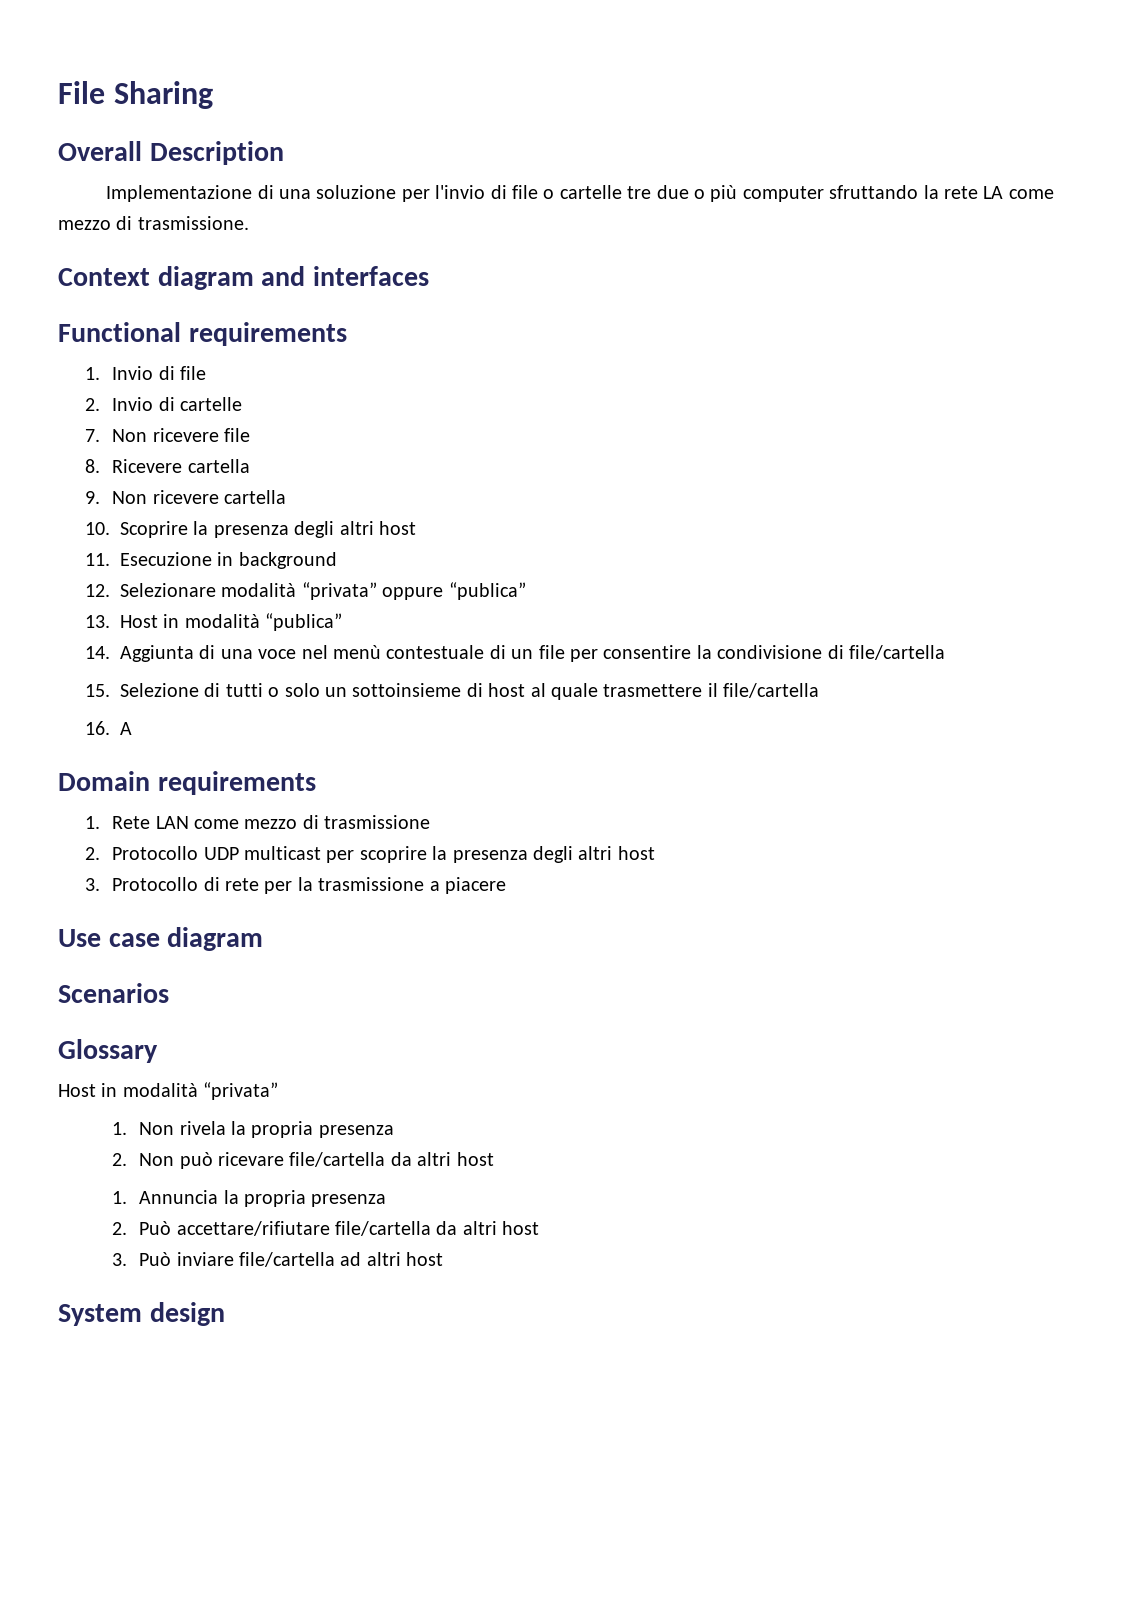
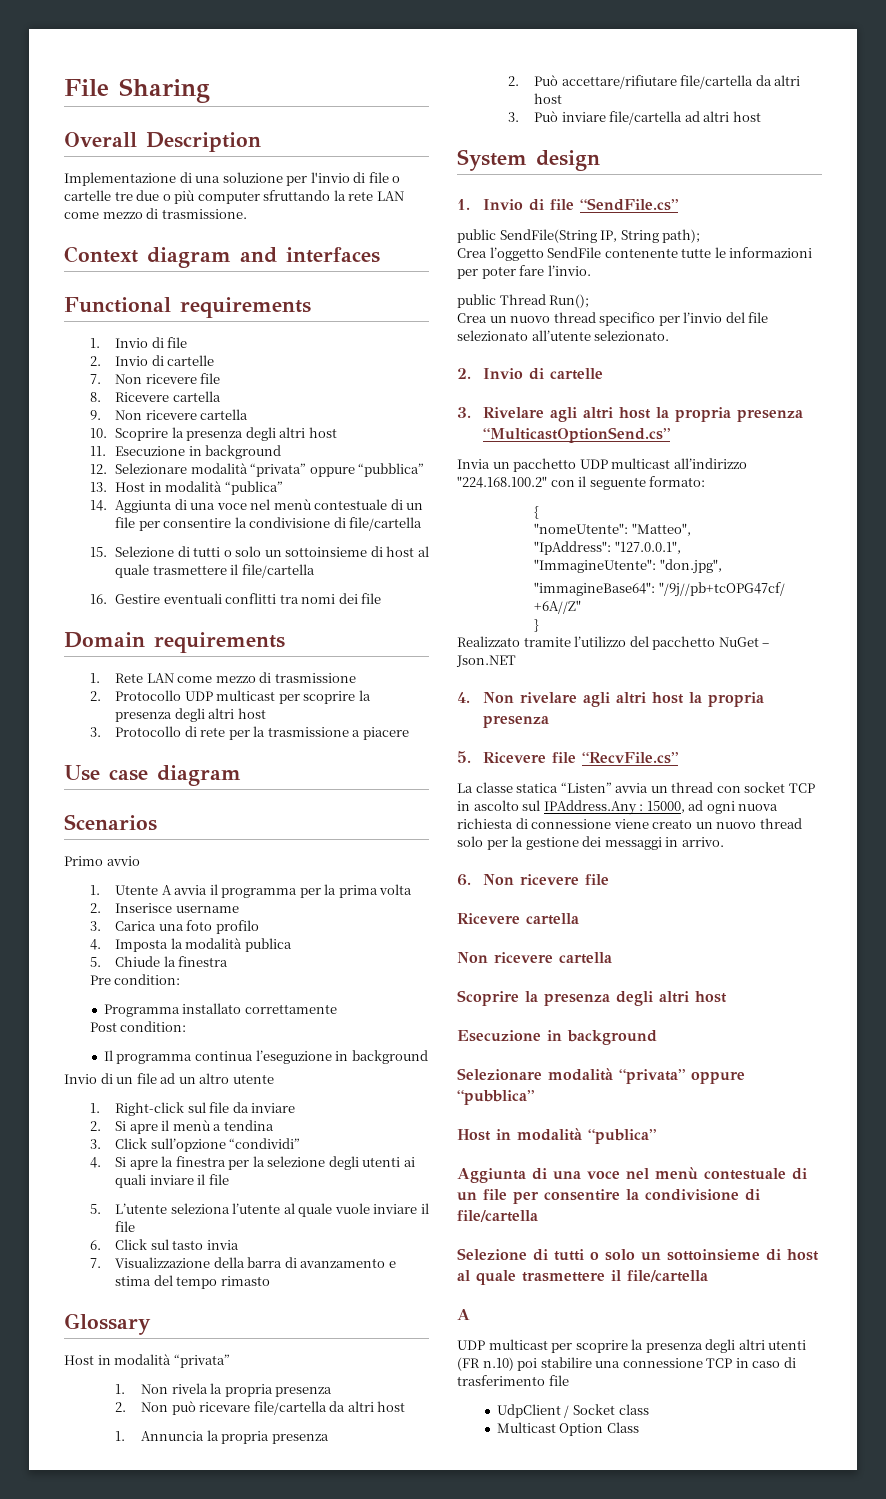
- Implementazione di una soluzione per l'invio di file o cartelle tre due o più computer sfruttando la rete LA come mezzo di trasmissione.
+ Implementazione di una soluzione per l'invio di file o cartelle tre due o più computer sfruttando la rete LAN come mezzo di trasmissione.
- 12. Selezionare modalità “privata” oppure “publica”
+ 12. Selezionare modalità “privata” oppure “pubblica”
- 16. A
+ 16. Gestire eventuali conflitti tra nomi dei file
+ Primo avvio
+ 1. Utente A avvia il programma per la prima volta
+ 2. Inserisce username
+ 3. Carica una foto profilo
+ 4. Imposta la modalità publica
+ 5. Chiude la finestra
+ Pre condition:
+ Programma installato correttamente
+ Post condition:
+ Il programma continua l’eseguzione in background
+ Invio di un file ad un altro utente
+ 1. Right-click sul file da inviare
+ 2. Si apre il menù a tendina
+ 3. Click sull’opzione “condividi”
+ 4. Si apre la finestra per la selezione degli utenti ai quali inviare il file
+ 5. L’utente seleziona l’utente al quale vuole inviare il file
+ 6. Click sul tasto invia
+ 7. Visualizzazione della barra di avanzamento e stima del tempo rimasto
+ 1. Invio di file “SendFile.cs”
+ public SendFile(String IP, String path);
+ Crea l’oggetto SendFile contenente tutte le informazioni per poter fare l’invio.
+ public Thread Run();
+ Crea un nuovo thread specifico per l’invio del file selezionato all’utente selezionato.
+ 2. Invio di cartelle
+ 3. Rivelare agli altri host la propria presenza “MulticastOptionSend.cs”
+ Invia un pacchetto UDP multicast all’indirizzo "224.168.100.2" con il seguente formato:
+ {
+ "nomeUtente": "Matteo",
+ "IpAddress": "127.0.0.1",
+ "ImmagineUtente": "don.jpg",
+ "immagineBase64": "/9j//pb+tcOPG47cf/ +6A//Z"
+ }
+ Realizzato tramite l’utilizzo del pacchetto NuGet – Json.NET
+ 4. Non rivelare agli altri host la propria presenza
+ 5. Ricevere file “RecvFile.cs”
+ La classe statica “Listen” avvia un thread con socket TCP in ascolto sul IPAddress.Any : 15000, ad ogni nuova richiesta di connessione viene creato un nuovo thread solo per la gestione dei messaggi in arrivo.
+ 6. Non ricevere file
+ Ricevere cartella
+ Non ricevere cartella
+ Scoprire la presenza degli altri host
+ Esecuzione in background
+ Selezionare modalità “privata” oppure “pubblica”
+ Host in modalità “publica”
+ Aggiunta di una voce nel menù contestuale di un file per consentire la condivisione di file/cartella
+ Selezione di tutti o solo un sottoinsieme di host al quale trasmettere il file/cartella
+ A
+ UDP multicast per scoprire la presenza degli altri utenti (FR n.10) poi stabilire una connessione TCP in caso di trasferimento file
+ UdpClient / Socket class
+ Multicast Option Class

